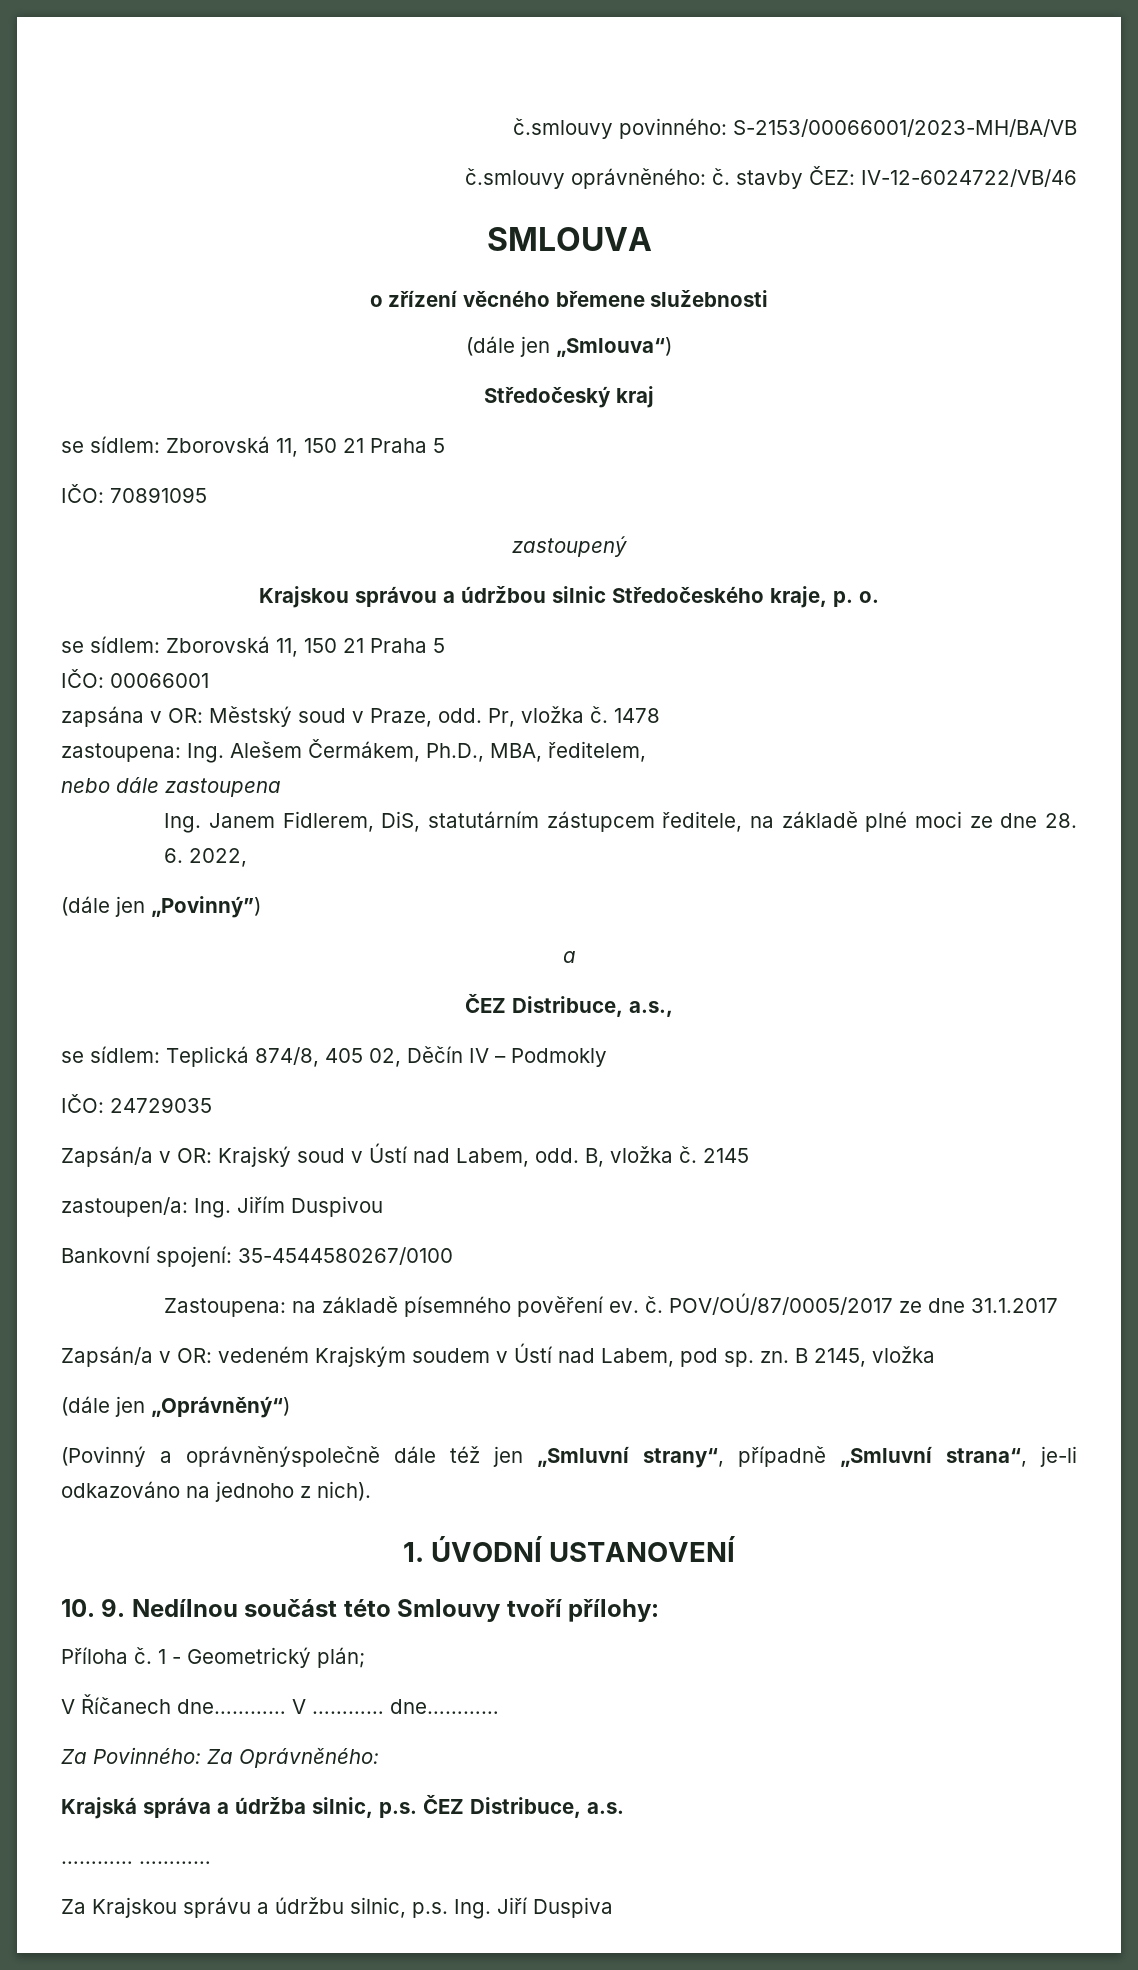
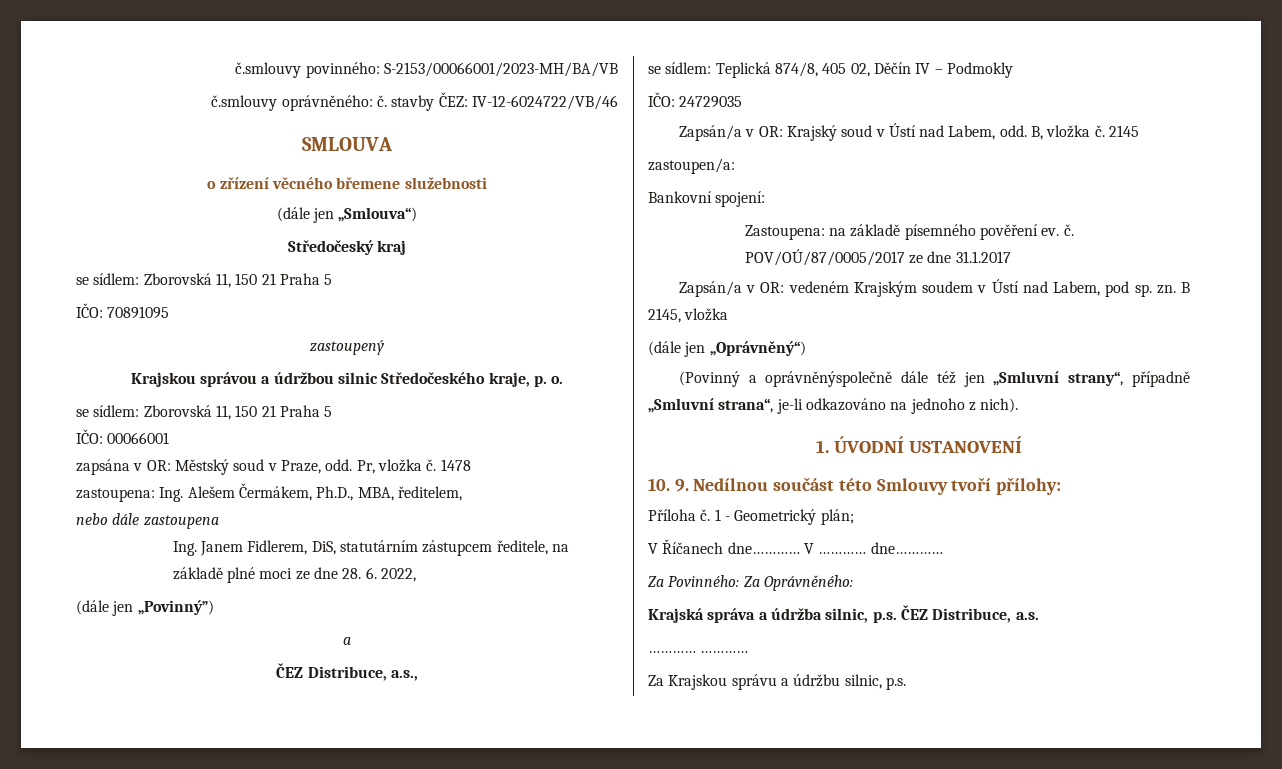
- zastoupen/a: Ing. Jiřím Duspivou
+ zastoupen/a:
- Bankovní spojení: 35-4544580267/0100
+ Bankovní spojení:
- Za Krajskou správu a údržbu silnic, p.s. Ing. Jiří Duspiva
+ Za Krajskou správu a údržbu silnic, p.s.

